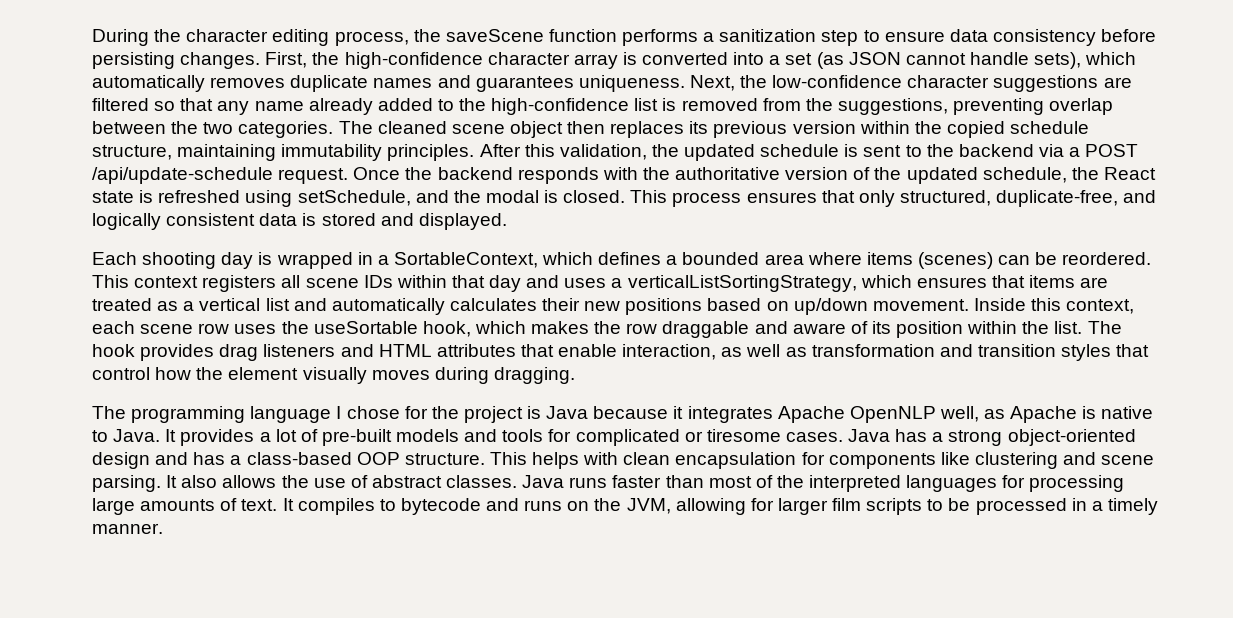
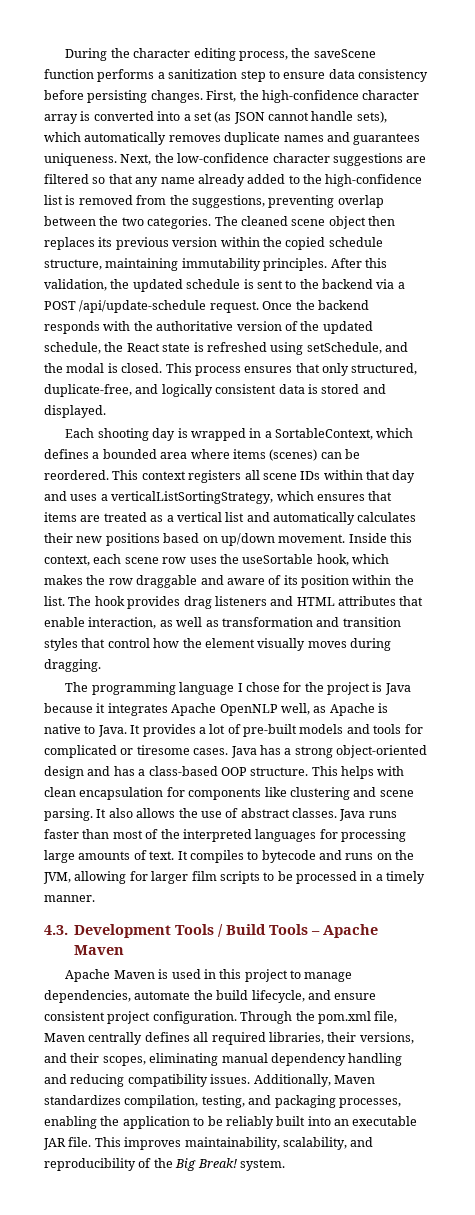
+ 4.3. Development Tools / Build Tools – Apache Maven
+ Apache Maven is used in this project to manage dependencies, automate the build lifecycle, and ensure consistent project configuration. Through the pom.xml file, Maven centrally defines all required libraries, their versions, and their scopes, eliminating manual dependency handling and reducing compatibility issues. Additionally, Maven standardizes compilation, testing, and packaging processes, enabling the application to be reliably built into an executable JAR file. This improves maintainability, scalability, and reproducibility of the Big Break! system.

